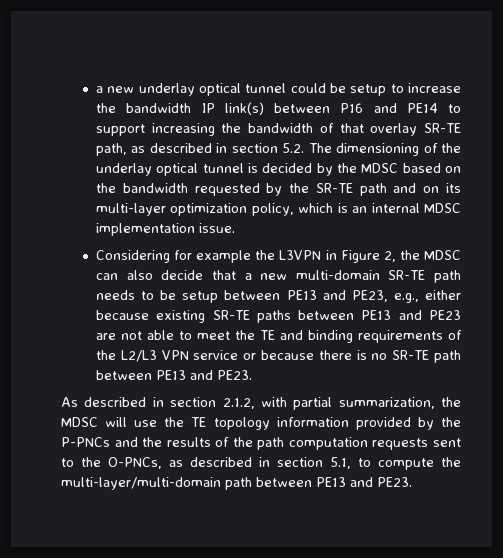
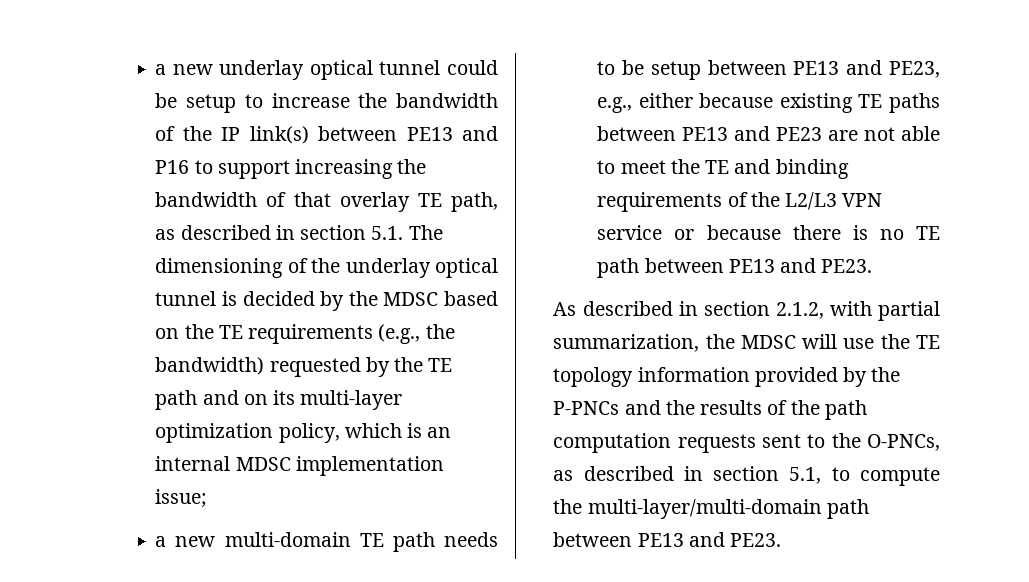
- a new underlay optical tunnel could be setup to increase the bandwidth IP link(s) between P16 and PE14 to support increasing the bandwidth of that overlay SR-TE path, as described in section 5.2. The dimensioning of the underlay optical tunnel is decided by the MDSC based on the bandwidth requested by the SR-TE path and on its multi-layer optimization policy, which is an internal MDSC implementation issue.
- Considering for example the L3VPN in Figure 2, the MDSC can also decide that a new multi-domain SR-TE path needs to be setup between PE13 and PE23, e.g., either because existing SR-TE paths between PE13 and PE23 are not able to meet the TE and binding requirements of the L2/L3 VPN service or because there is no SR-TE path between PE13 and PE23.
+ a new underlay optical tunnel could be setup to increase the bandwidth of the IP link(s) between PE13 and P16 to support increasing the bandwidth of that overlay TE path, as described in section 5.1. The dimensioning of the underlay optical tunnel is decided by the MDSC based on the TE requirements (e.g., the bandwidth) requested by the TE path and on its multi-layer optimization policy, which is an internal MDSC implementation issue;
+ a new multi-domain TE path needs to be setup between PE13 and PE23, e.g., either because existing TE paths between PE13 and PE23 are not able to meet the TE and binding requirements of the L2/L3 VPN service or because there is no TE path between PE13 and PE23.

